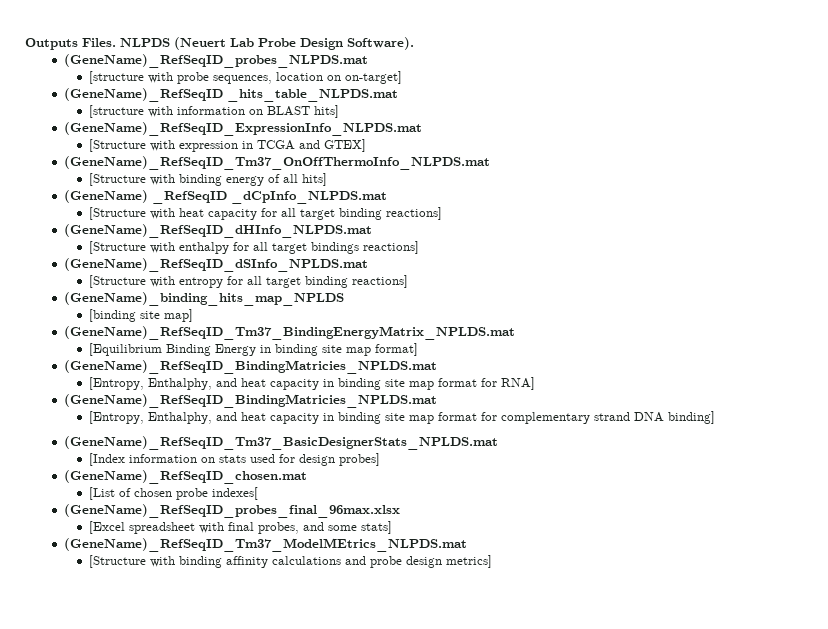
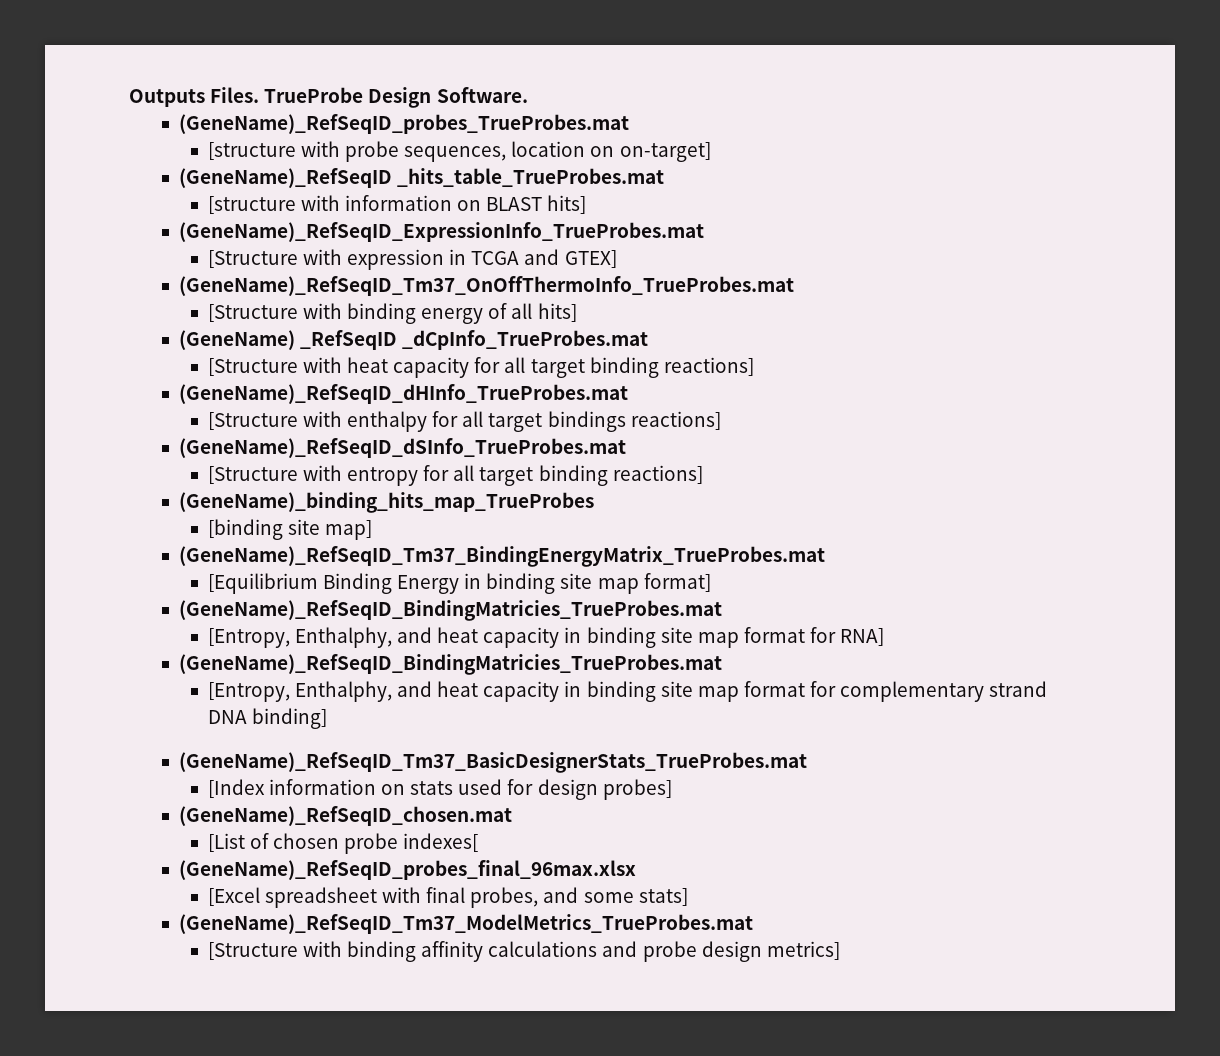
- NLPDS (Neuert Lab Probe Design Software).
- (GeneName)_RefSeqID_probes_NLPDS.mat
+ TrueProbe Design Software.
+ (GeneName)_RefSeqID_probes_TrueProbes.mat
- (GeneName)_RefSeqID _hits_table_NLPDS.mat
+ (GeneName)_RefSeqID _hits_table_TrueProbes.mat
- (GeneName)_RefSeqID_ExpressionInfo_NLPDS.mat
+ (GeneName)_RefSeqID_ExpressionInfo_TrueProbes.mat
- (GeneName)_RefSeqID_Tm37_OnOffThermoInfo_NLPDS.mat
+ (GeneName)_RefSeqID_Tm37_OnOffThermoInfo_TrueProbes.mat
- (GeneName) _RefSeqID _dCpInfo_NLPDS.mat
+ (GeneName) _RefSeqID _dCpInfo_TrueProbes.mat
- (GeneName)_RefSeqID_dHInfo_NLPDS.mat
+ (GeneName)_RefSeqID_dHInfo_TrueProbes.mat
- (GeneName)_RefSeqID_dSInfo_NPLDS.mat
+ (GeneName)_RefSeqID_dSInfo_TrueProbes.mat
- (GeneName)_binding_hits_map_NPLDS
+ (GeneName)_binding_hits_map_TrueProbes
- (GeneName)_RefSeqID_Tm37_BindingEnergyMatrix_NPLDS.mat
+ (GeneName)_RefSeqID_Tm37_BindingEnergyMatrix_TrueProbes.mat
  [Equilibrium Binding Energy in binding site map format]
- (GeneName)_RefSeqID_BindingMatricies_NPLDS.mat
+ (GeneName)_RefSeqID_BindingMatricies_TrueProbes.mat
  [Entropy, Enthalphy, and heat capacity in binding site map format for RNA]
- (GeneName)_RefSeqID_BindingMatricies_NPLDS.mat
+ (GeneName)_RefSeqID_BindingMatricies_TrueProbes.mat
- (GeneName)_RefSeqID_Tm37_BasicDesignerStats_NPLDS.mat
+ (GeneName)_RefSeqID_Tm37_BasicDesignerStats_TrueProbes.mat
- (GeneName)_RefSeqID_Tm37_ModelMEtrics_NLPDS.mat
+ (GeneName)_RefSeqID_Tm37_ModelMetrics_TrueProbes.mat

